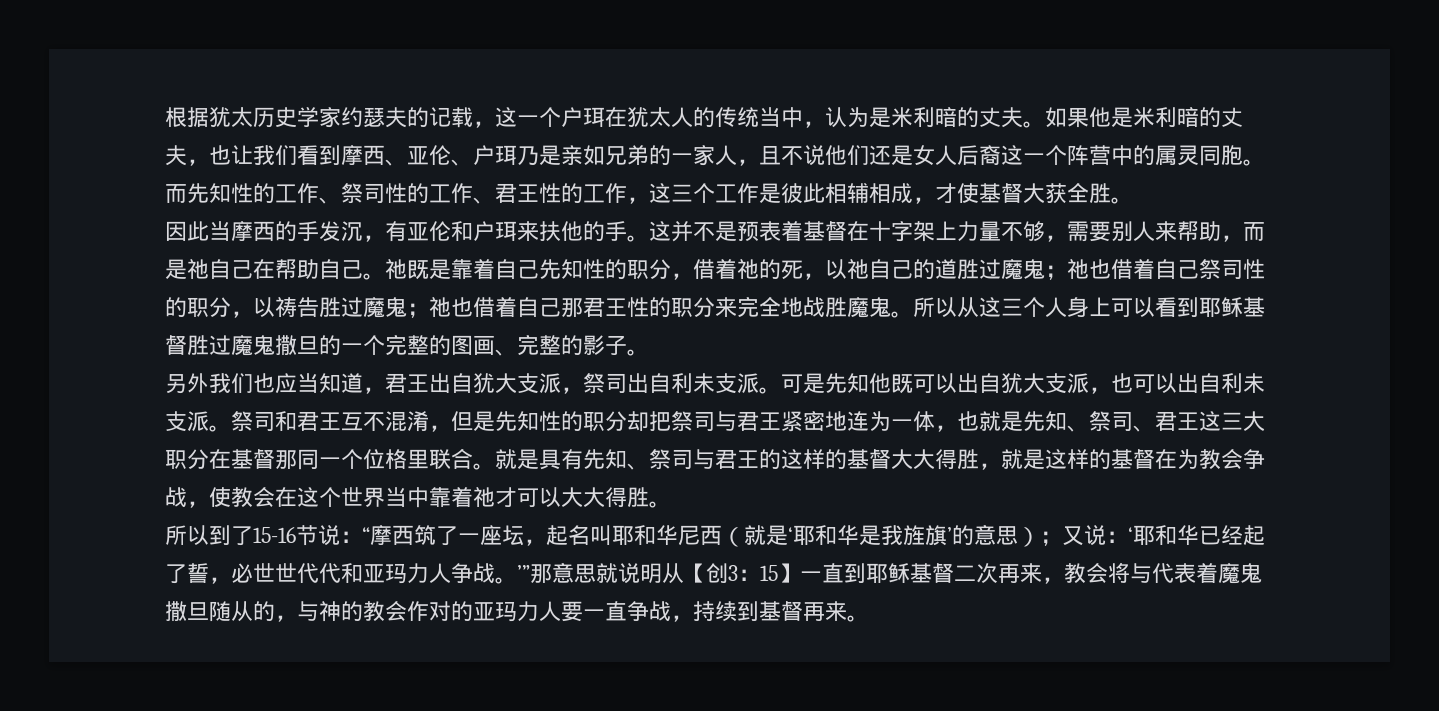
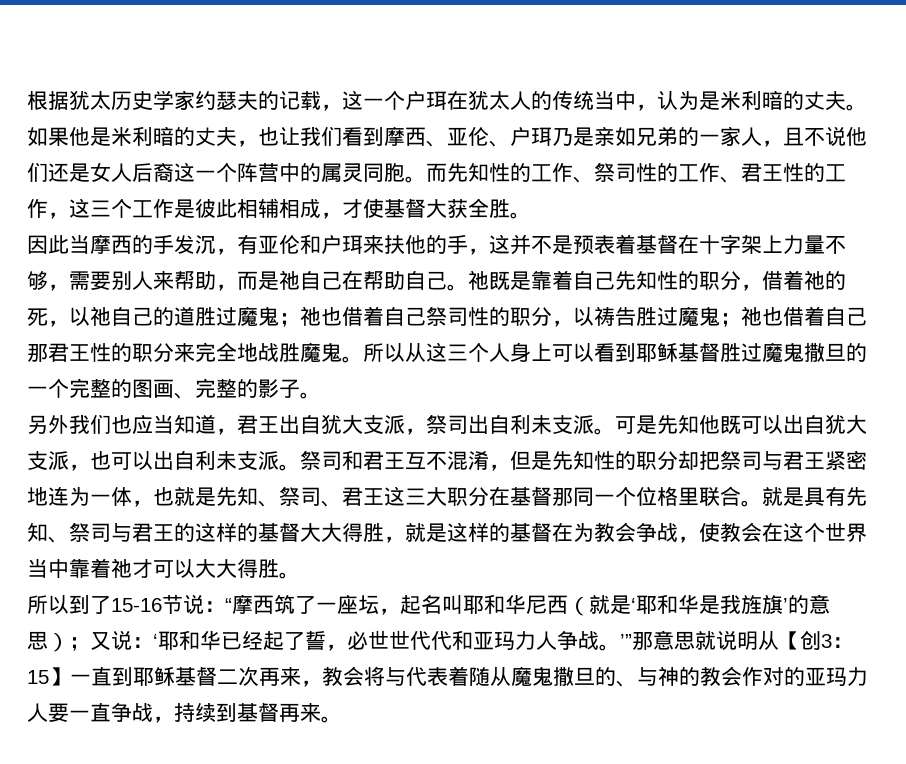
- 因此当摩西的手发沉，有亚伦和户珥来扶他的手。这并不是预表着基督在十字架上力量不够，需要别人来帮助，而是祂自己在帮助自己。
+ 因此当摩西的手发沉，有亚伦和户珥来扶他的手，这并不是预表着基督在十字架上力量不够，需要别人来帮助，而是祂自己在帮助自己。
- 15】一直到耶稣基督二次再来，教会将与代表着魔鬼撒旦随从的，与神的教会作对的亚玛力人要一直争战，持续到基督再来。
+ 15】一直到耶稣基督二次再来，教会将与代表着随从魔鬼撒旦的、与神的教会作对的亚玛力人要一直争战，持续到基督再来。

